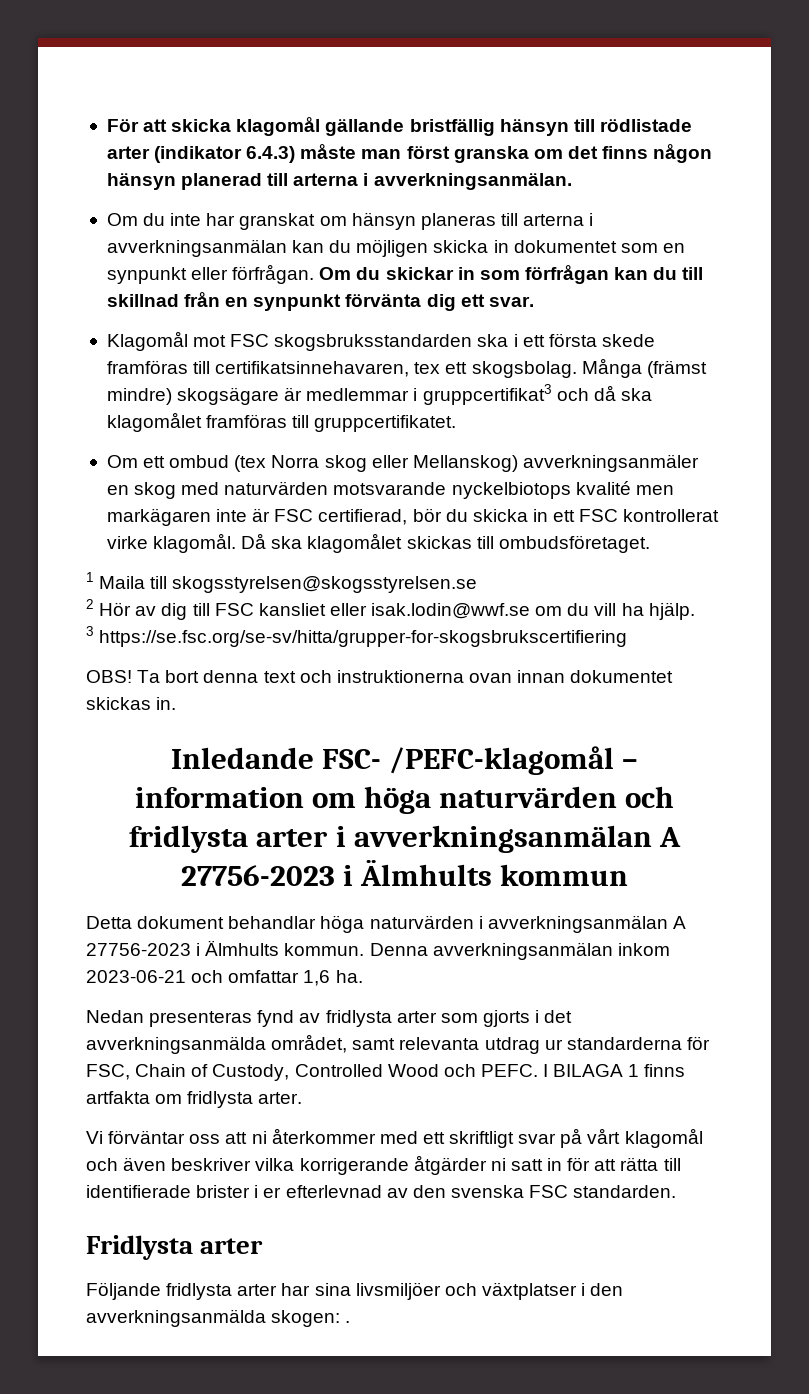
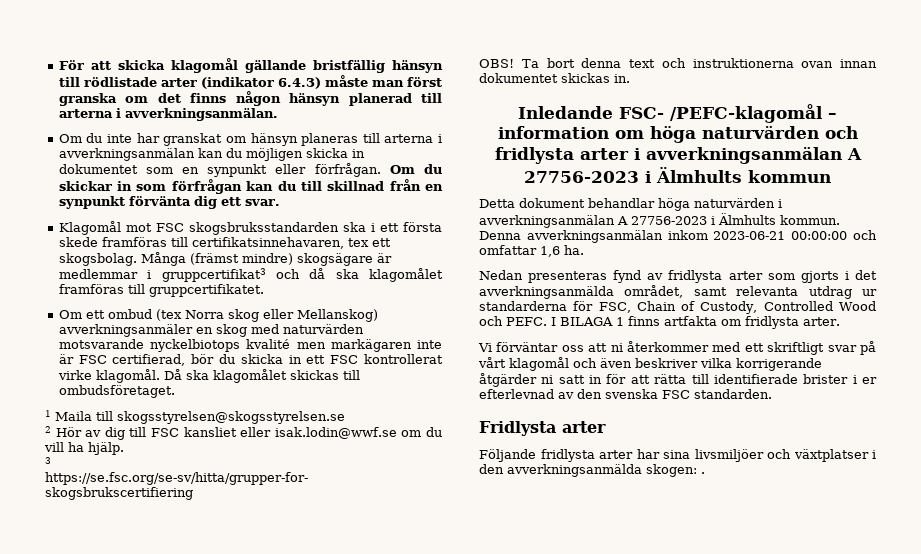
- Denna avverkningsanmälan inkom 2023-06-21 och omfattar 1,6 ha.
+ Denna avverkningsanmälan inkom 2023-06-21 00:00:00 och omfattar 1,6 ha.

